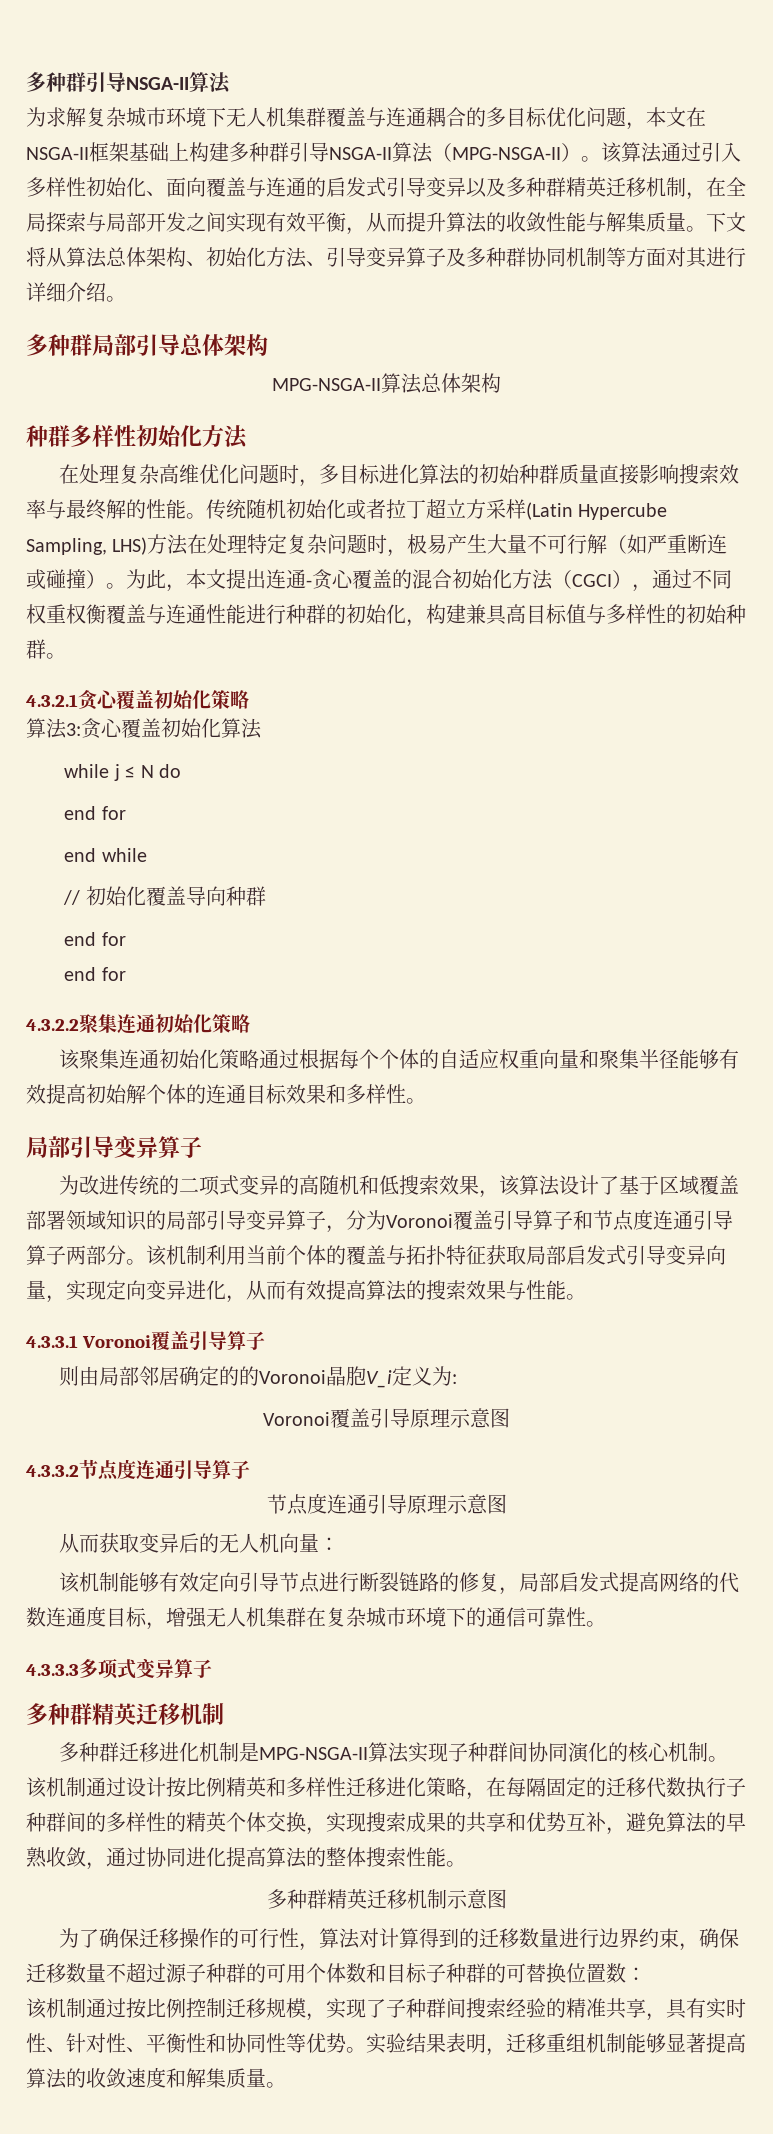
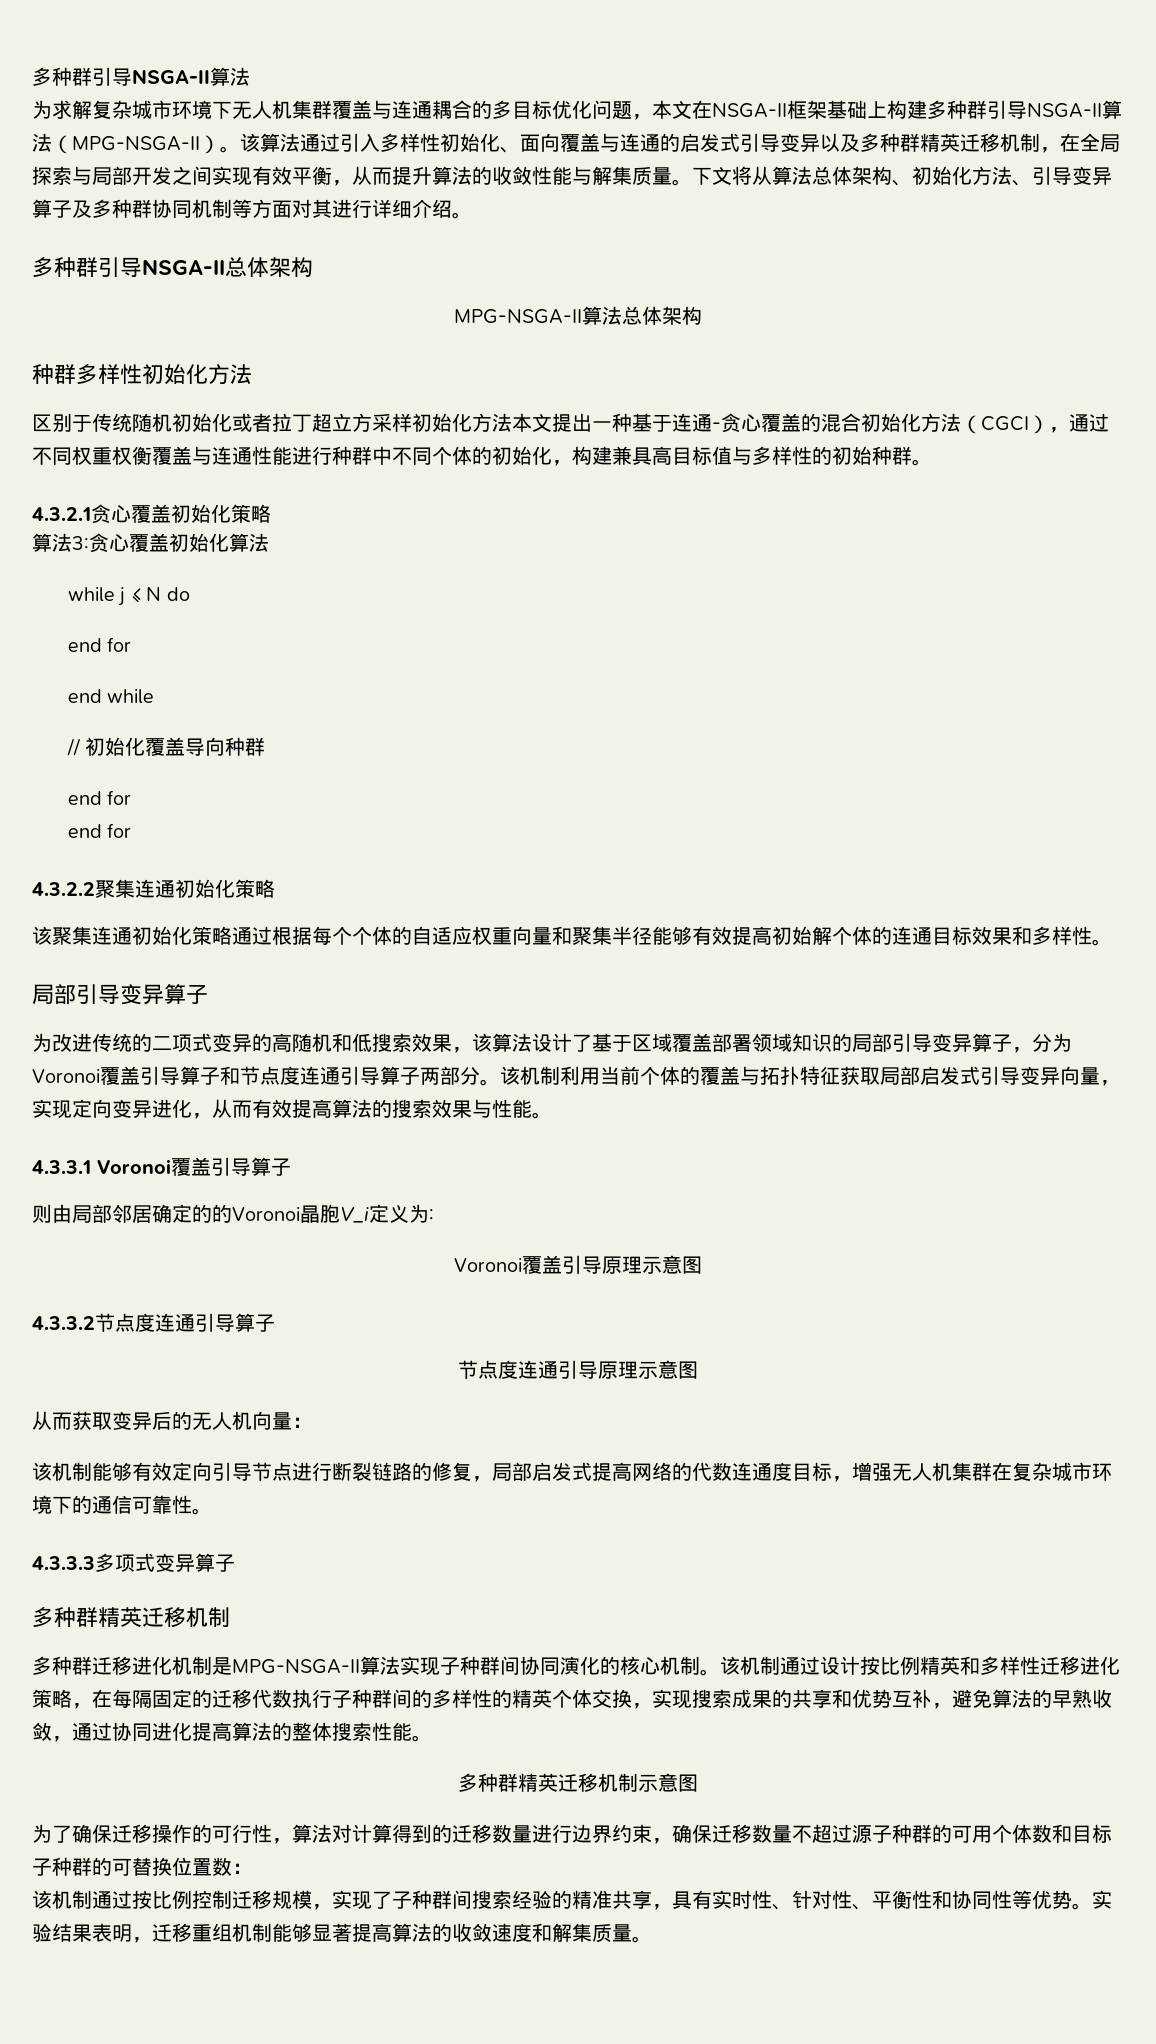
- 多种群局部引导总体架构
+ 多种群引导NSGA-II总体架构
- 在处理复杂高维优化问题时，多目标进化算法的初始种群质量直接影响搜索效率与最终解的性能。传统随机初始化或者拉丁超立方采样(Latin Hypercube Sampling, LHS)方法在处理特定复杂问题时，极易产生大量不可行解（如严重断连或碰撞）。为此，本文提出连通-贪心覆盖的混合初始化方法（CGCI），通过不同权重权衡覆盖与连通性能进行种群的初始化，构建兼具高目标值与多样性的初始种群。
+ 区别于传统随机初始化或者拉丁超立方采样初始化方法本文提出一种基于连通-贪心覆盖的混合初始化方法（CGCI），通过不同权重权衡覆盖与连通性能进行种群中不同个体的初始化，构建兼具高目标值与多样性的初始种群。

